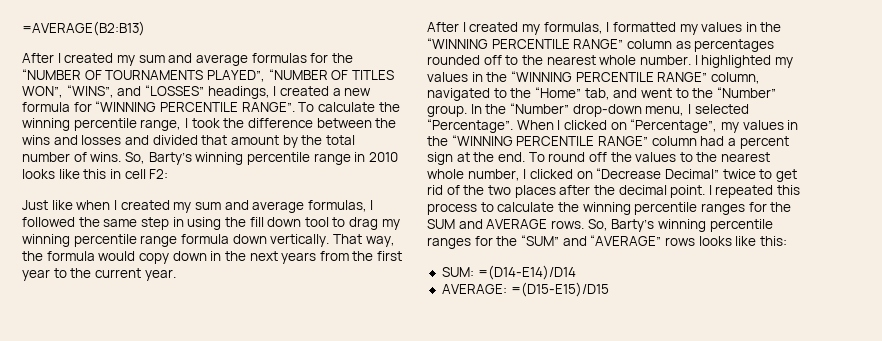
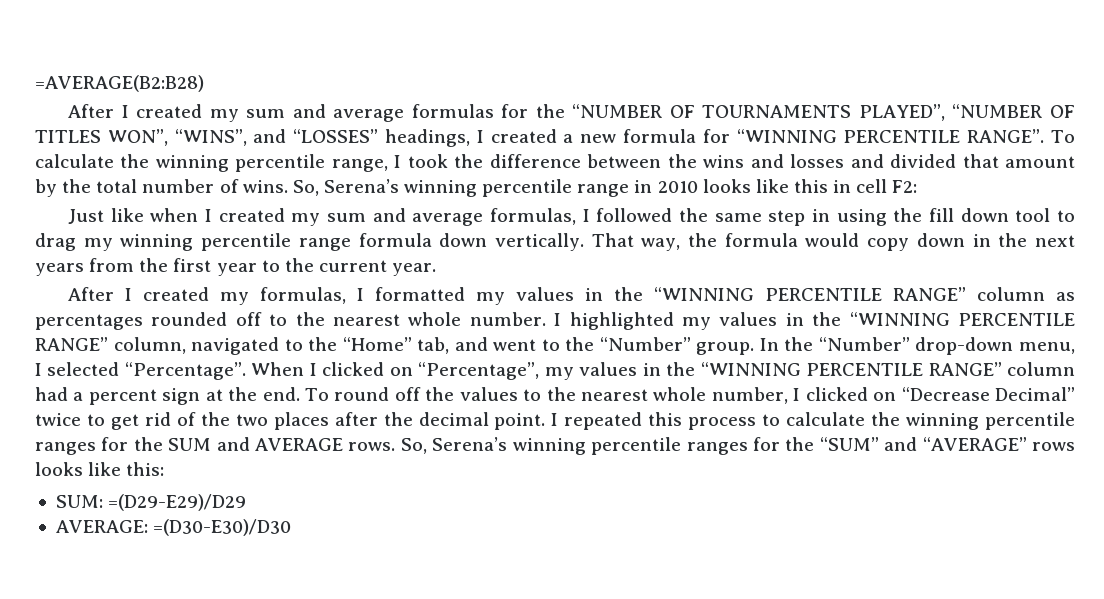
- =AVERAGE(B2:B13)
+ =AVERAGE(B2:B28)
- So, Barty’s winning percentile range in 2010 looks like this in cell F2:
+ So, Serena’s winning percentile range in 2010 looks like this in cell F2:
- So, Barty’s winning percentile ranges for the “SUM” and “AVERAGE” rows looks like this:
+ So, Serena’s winning percentile ranges for the “SUM” and “AVERAGE” rows looks like this:
- SUM: =(D14-E14)/D14
+ SUM: =(D29-E29)/D29
- AVERAGE: =(D15-E15)/D15
+ AVERAGE: =(D30-E30)/D30

